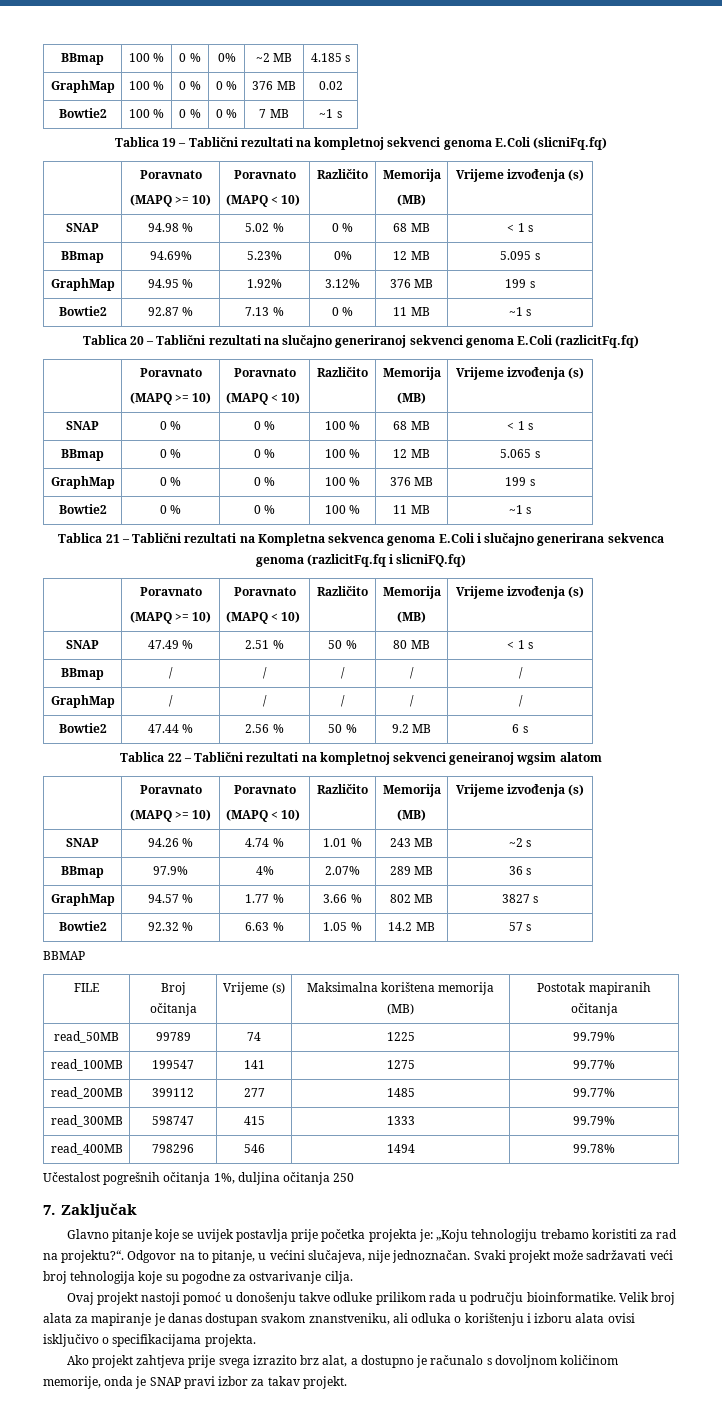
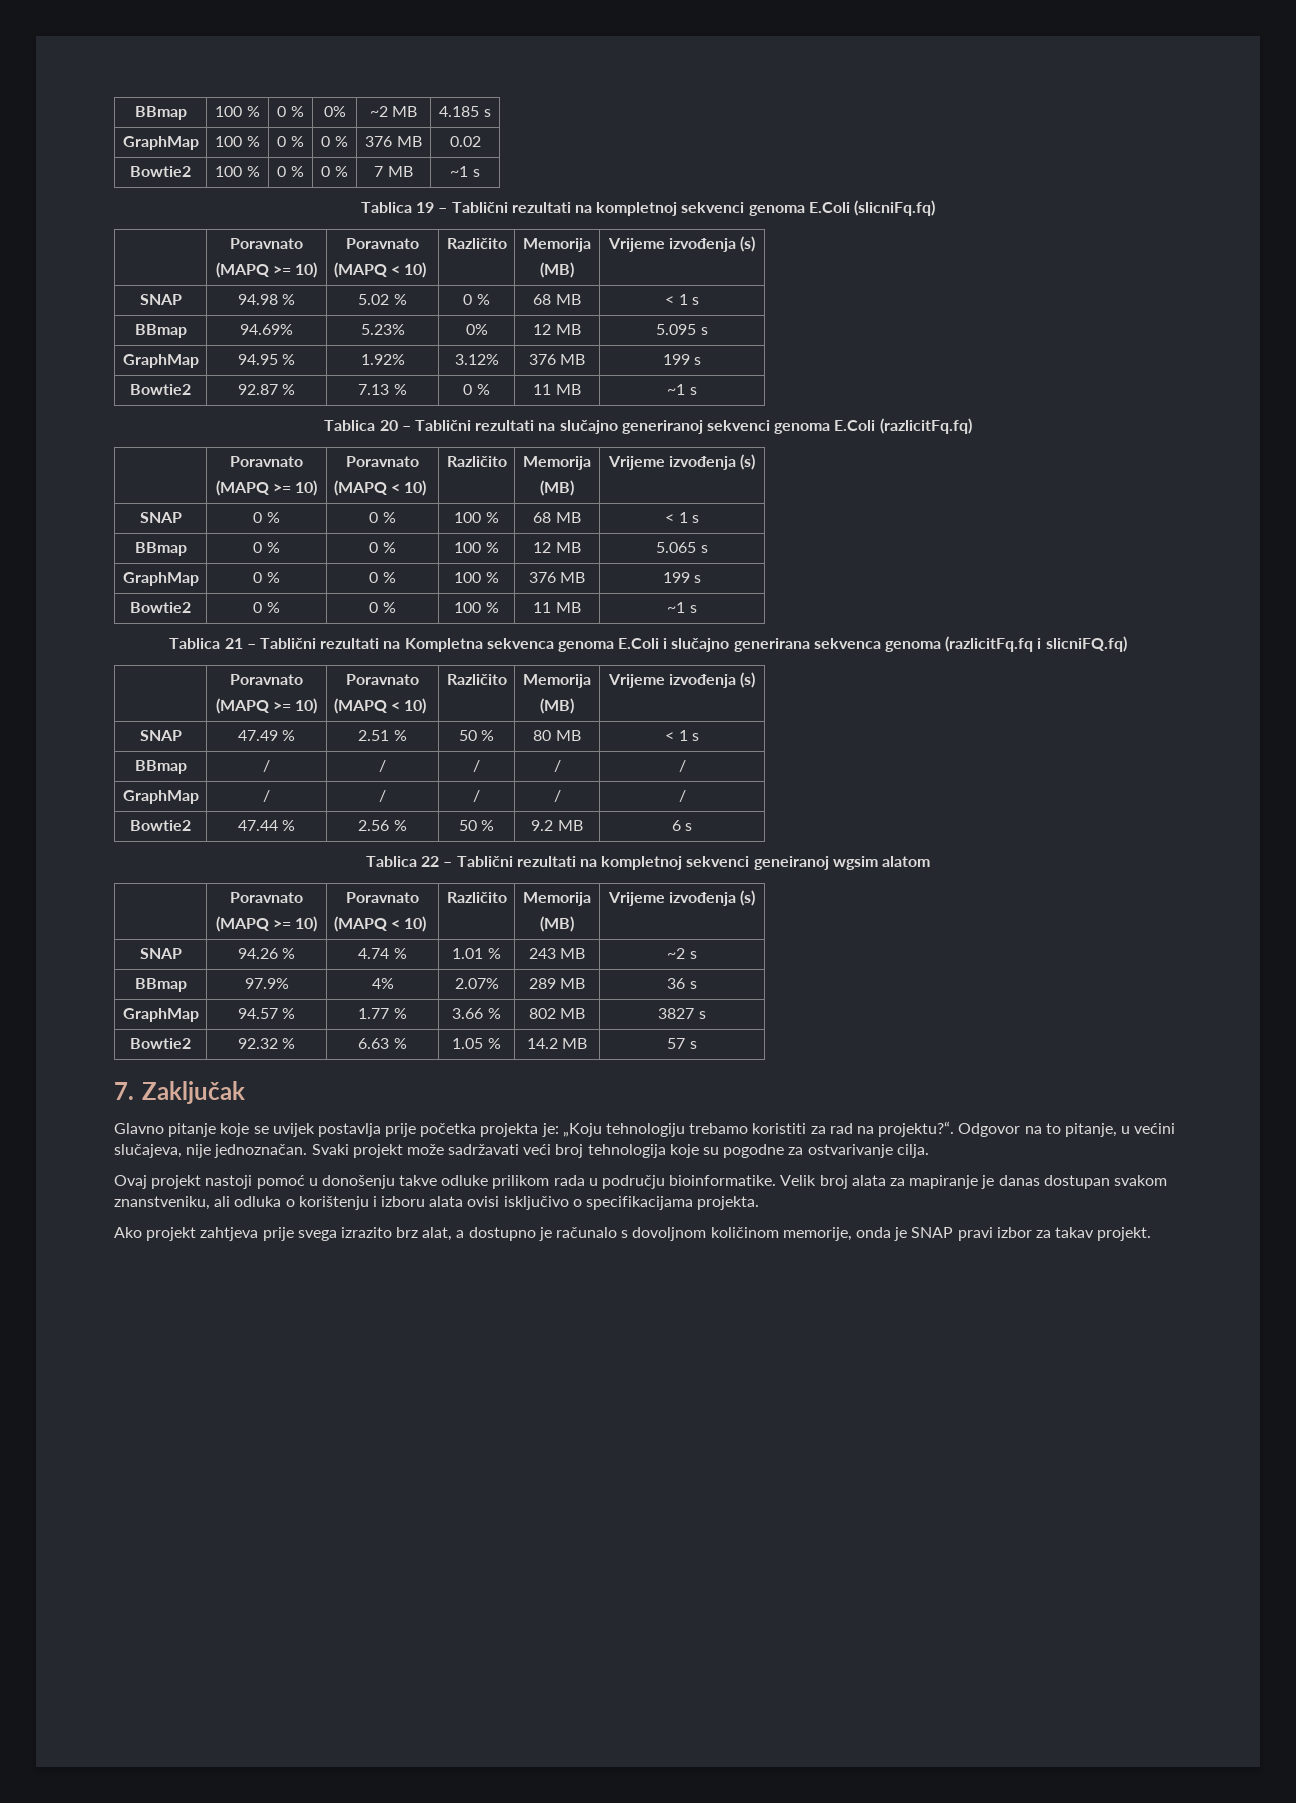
- BBMAP
- FILE | Broj očitanja | Vrijeme (s) | Maksimalna korištena memorija (MB) | Postotak mapiranih očitanja
- read_50MB | 99789 | 74 | 1225 | 99.79%
- read_100MB | 199547 | 141 | 1275 | 99.77%
- read_200MB | 399112 | 277 | 1485 | 99.77%
- read_300MB | 598747 | 415 | 1333 | 99.79%
- read_400MB | 798296 | 546 | 1494 | 99.78%
- Učestalost pogrešnih očitanja 1%, duljina očitanja 250

